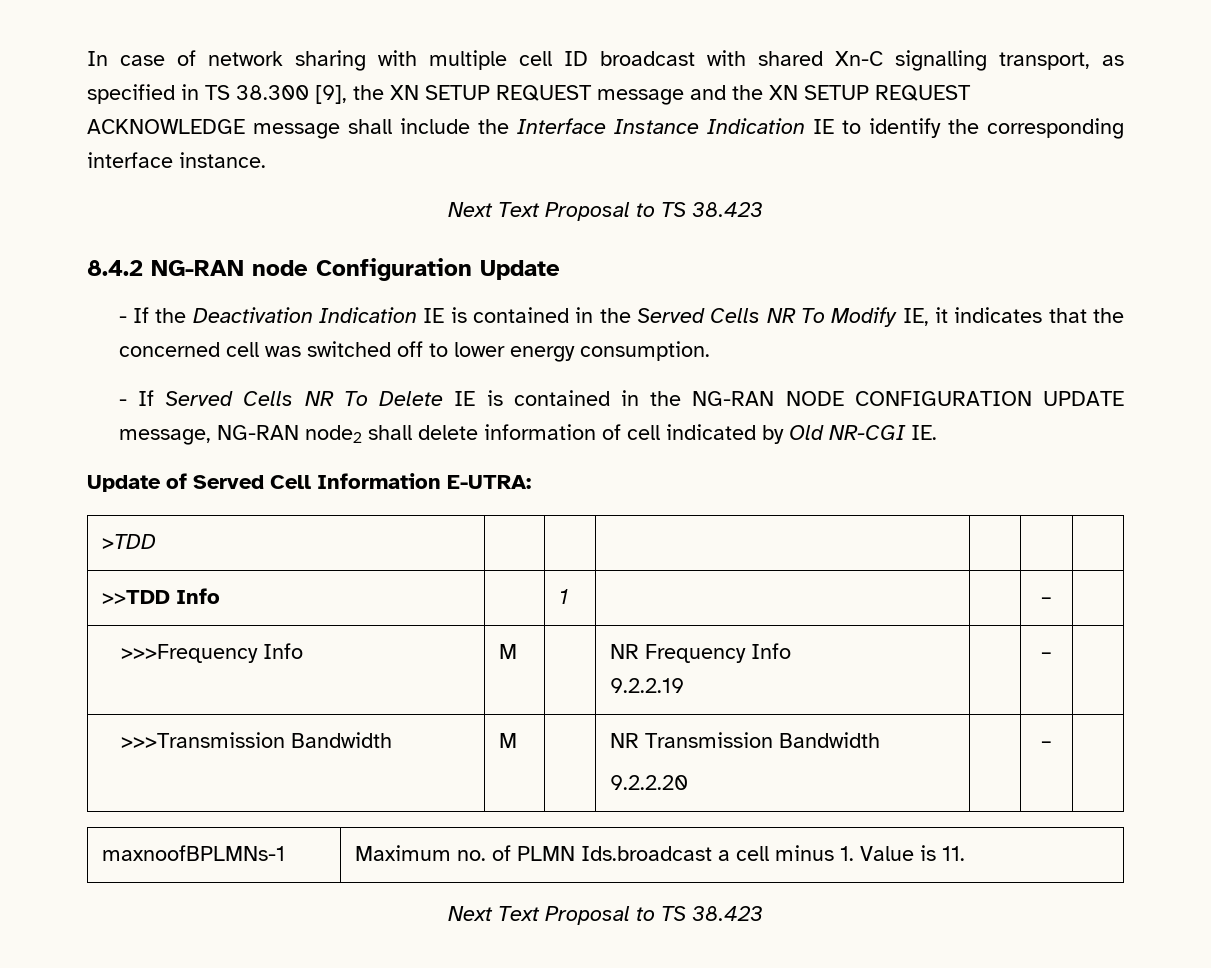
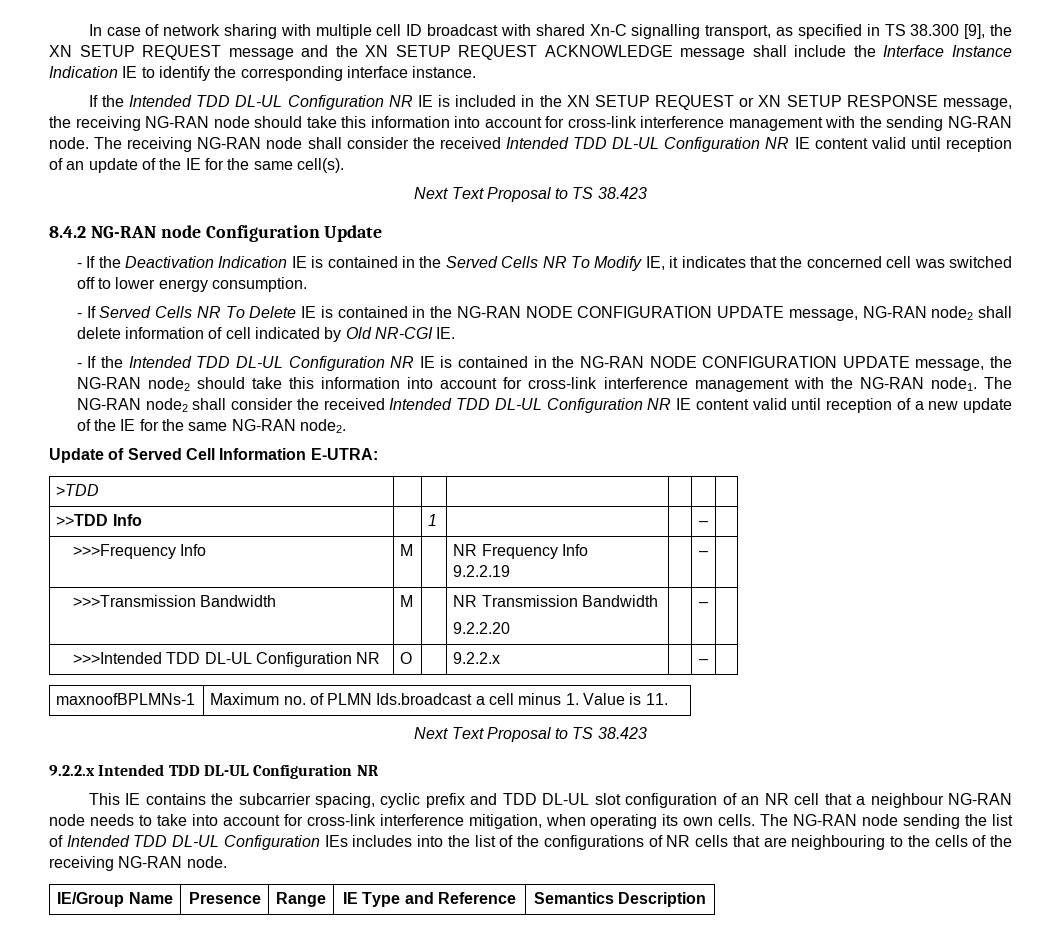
+ If the Intended TDD DL-UL Configuration NR IE is included in the XN SETUP REQUEST or XN SETUP RESPONSE message, the receiving NG-RAN node should take this information into account for cross-link interference management with the sending NG-RAN node. The receiving NG-RAN node shall consider the received Intended TDD DL-UL Configuration NR IE content valid until reception of an update of the IE for the same cell(s).
+ - If the Intended TDD DL-UL Configuration NR IE is contained in the NG-RAN NODE CONFIGURATION UPDATE message, the NG-RAN node2 should take this information into account for cross-link interference management with the NG-RAN node1. The NG-RAN node2 shall consider the received Intended TDD DL-UL Configuration NR IE content valid until reception of a new update of the IE for the same NG-RAN node2.
+ >>>Intended TDD DL-UL Configuration NR | O | | 9.2.2.x | | – |
+ 9.2.2.x Intended TDD DL-UL Configuration NR
+ This IE contains the subcarrier spacing, cyclic prefix and TDD DL-UL slot configuration of an NR cell that a neighbour NG-RAN node needs to take into account for cross-link interference mitigation, when operating its own cells. The NG-RAN node sending the list of Intended TDD DL-UL Configuration IEs includes into the list of the configurations of NR cells that are neighbouring to the cells of the receiving NG-RAN node.
+ IE/Group Name | Presence | Range | IE Type and Reference | Semantics Description

